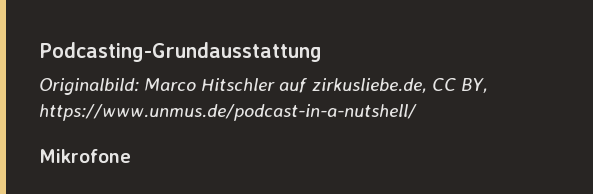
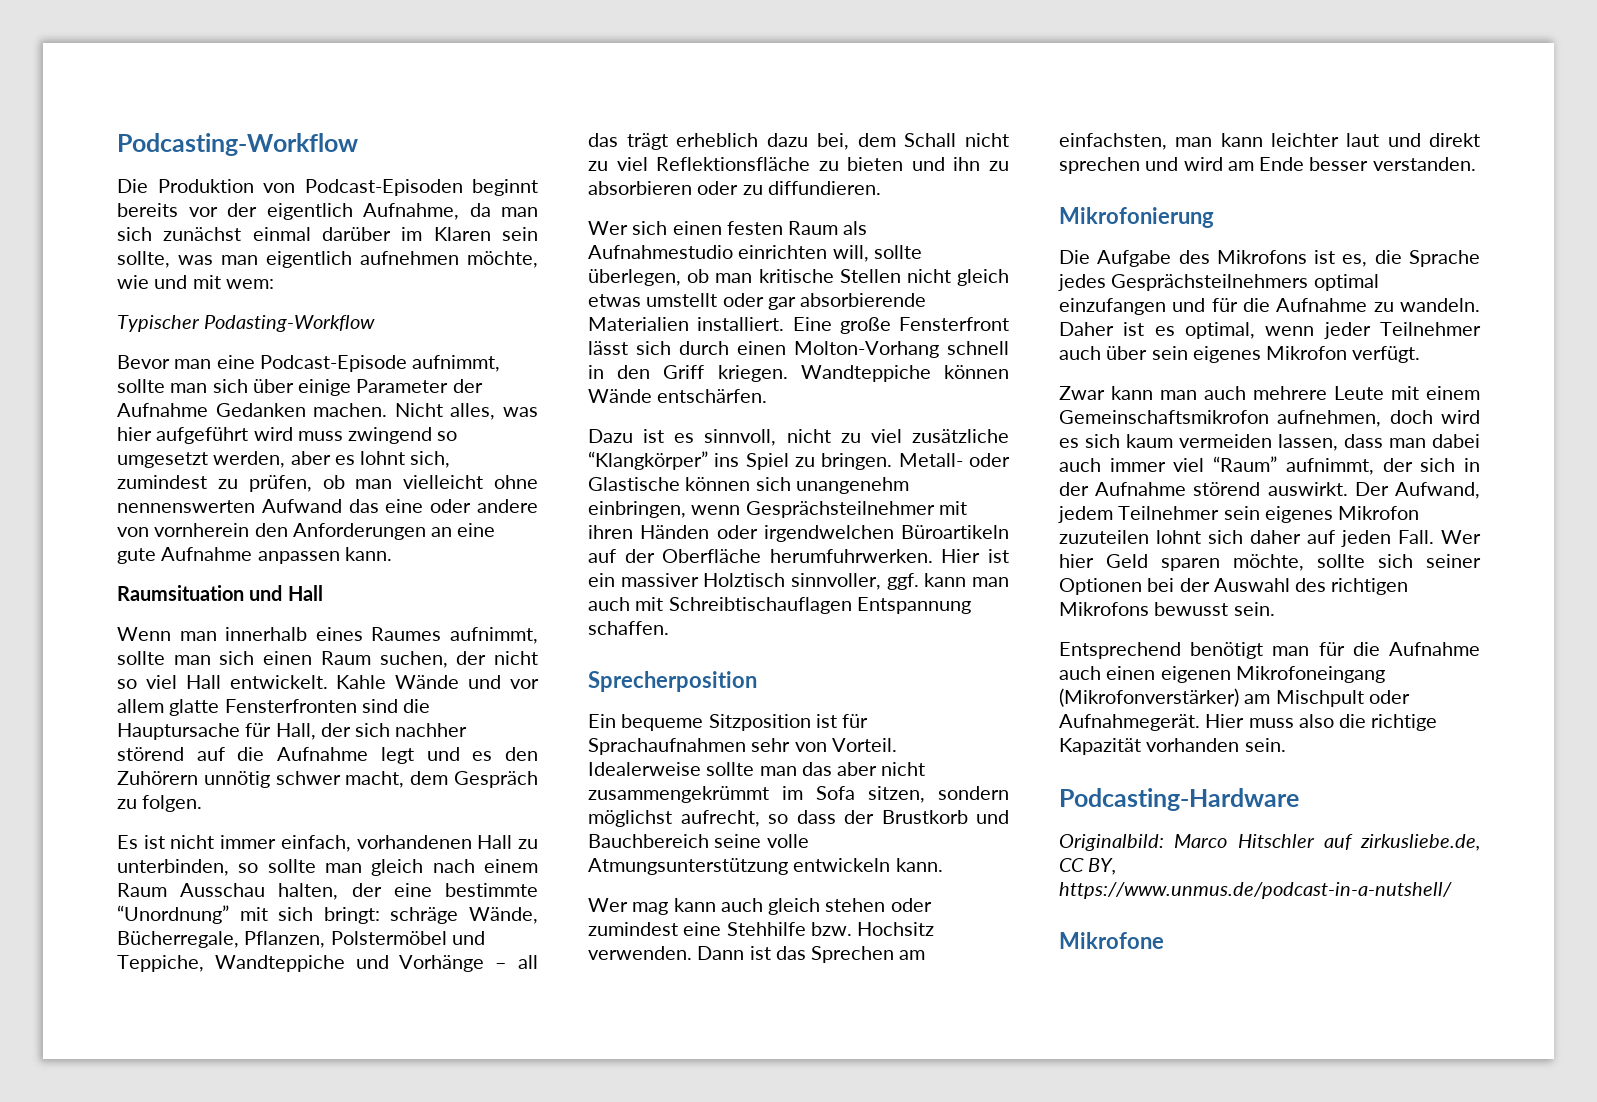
- Podcasting-Grundausstattung
+ Podcasting-Workflow
+ Die Produktion von Podcast-Episoden beginnt bereits vor der eigentlich Aufnahme, da man sich zunächst einmal darüber im Klaren sein sollte, was man eigentlich aufnehmen möchte, wie und mit wem:
+ Typischer Podasting-Workflow
+ Bevor man eine Podcast-Episode aufnimmt, sollte man sich über einige Parameter der Aufnahme Gedanken machen. Nicht alles, was hier aufgeführt wird muss zwingend so umgesetzt werden, aber es lohnt sich, zumindest zu prüfen, ob man vielleicht ohne nennenswerten Aufwand das eine oder andere von vornherein den Anforderungen an eine gute Aufnahme anpassen kann.
+ Raumsituation und Hall
+ Wenn man innerhalb eines Raumes aufnimmt, sollte man sich einen Raum suchen, der nicht so viel Hall entwickelt. Kahle Wände und vor allem glatte Fensterfronten sind die Hauptursache für Hall, der sich nachher störend auf die Aufnahme legt und es den Zuhörern unnötig schwer macht, dem Gespräch zu folgen.
+ Es ist nicht immer einfach, vorhandenen Hall zu unterbinden, so sollte man gleich nach einem Raum Ausschau halten, der eine bestimmte “Unordnung” mit sich bringt: schräge Wände, Bücherregale, Pflanzen, Polstermöbel und Teppiche, Wandteppiche und Vorhänge – all das trägt erheblich dazu bei, dem Schall nicht zu viel Reflektionsfläche zu bieten und ihn zu absorbieren oder zu diffundieren.
+ Wer sich einen festen Raum als Aufnahmestudio einrichten will, sollte überlegen, ob man kritische Stellen nicht gleich etwas umstellt oder gar absorbierende Materialien installiert. Eine große Fensterfront lässt sich durch einen Molton-Vorhang schnell in den Griff kriegen. Wandteppiche können Wände entschärfen.
+ Dazu ist es sinnvoll, nicht zu viel zusätzliche “Klangkörper” ins Spiel zu bringen. Metall- oder Glastische können sich unangenehm einbringen, wenn Gesprächsteilnehmer mit ihren Händen oder irgendwelchen Büroartikeln auf der Oberfläche herumfuhrwerken. Hier ist ein massiver Holztisch sinnvoller, ggf. kann man auch mit Schreibtischauflagen Entspannung schaffen.
+ Sprecherposition
+ Ein bequeme Sitzposition ist für Sprachaufnahmen sehr von Vorteil. Idealerweise sollte man das aber nicht zusammengekrümmt im Sofa sitzen, sondern möglichst aufrecht, so dass der Brustkorb und Bauchbereich seine volle Atmungsunterstützung entwickeln kann.
+ Wer mag kann auch gleich stehen oder zumindest eine Stehhilfe bzw. Hochsitz verwenden. Dann ist das Sprechen am einfachsten, man kann leichter laut und direkt sprechen und wird am Ende besser verstanden.
+ Mikrofonierung
+ Die Aufgabe des Mikrofons ist es, die Sprache jedes Gesprächsteilnehmers optimal einzufangen und für die Aufnahme zu wandeln. Daher ist es optimal, wenn jeder Teilnehmer auch über sein eigenes Mikrofon verfügt.
+ Zwar kann man auch mehrere Leute mit einem Gemeinschaftsmikrofon aufnehmen, doch wird es sich kaum vermeiden lassen, dass man dabei auch immer viel “Raum” aufnimmt, der sich in der Aufnahme störend auswirkt. Der Aufwand, jedem Teilnehmer sein eigenes Mikrofon zuzuteilen lohnt sich daher auf jeden Fall. Wer hier Geld sparen möchte, sollte sich seiner Optionen bei der Auswahl des richtigen Mikrofons bewusst sein.
+ Entsprechend benötigt man für die Aufnahme auch einen eigenen Mikrofoneingang (Mikrofonverstärker) am Mischpult oder Aufnahmegerät. Hier muss also die richtige Kapazität vorhanden sein.
+ Podcasting-Hardware

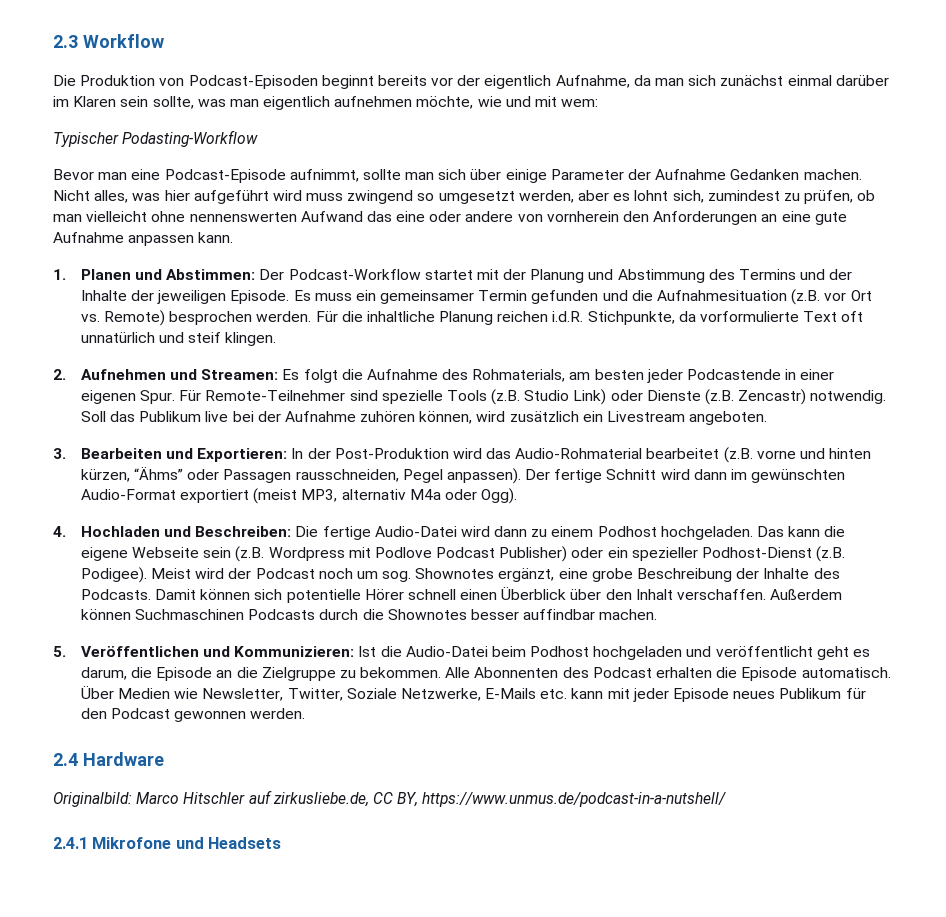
- Podcasting-Workflow
+ 2.3 Workflow
- Raumsituation und Hall
- Wenn man innerhalb eines Raumes aufnimmt, sollte man sich einen Raum suchen, der nicht so viel Hall entwickelt. Kahle Wände und vor allem glatte Fensterfronten sind die Hauptursache für Hall, der sich nachher störend auf die Aufnahme legt und es den Zuhörern unnötig schwer macht, dem Gespräch zu folgen.
- Es ist nicht immer einfach, vorhandenen Hall zu unterbinden, so sollte man gleich nach einem Raum Ausschau halten, der eine bestimmte “Unordnung” mit sich bringt: schräge Wände, Bücherregale, Pflanzen, Polstermöbel und Teppiche, Wandteppiche und Vorhänge – all das trägt erheblich dazu bei, dem Schall nicht zu viel Reflektionsfläche zu bieten und ihn zu absorbieren oder zu diffundieren.
- Wer sich einen festen Raum als Aufnahmestudio einrichten will, sollte überlegen, ob man kritische Stellen nicht gleich etwas umstellt oder gar absorbierende Materialien installiert. Eine große Fensterfront lässt sich durch einen Molton-Vorhang schnell in den Griff kriegen. Wandteppiche können Wände entschärfen.
- Dazu ist es sinnvoll, nicht zu viel zusätzliche “Klangkörper” ins Spiel zu bringen. Metall- oder Glastische können sich unangenehm einbringen, wenn Gesprächsteilnehmer mit ihren Händen oder irgendwelchen Büroartikeln auf der Oberfläche herumfuhrwerken. Hier ist ein massiver Holztisch sinnvoller, ggf. kann man auch mit Schreibtischauflagen Entspannung schaffen.
- Sprecherposition
- Ein bequeme Sitzposition ist für Sprachaufnahmen sehr von Vorteil. Idealerweise sollte man das aber nicht zusammengekrümmt im Sofa sitzen, sondern möglichst aufrecht, so dass der Brustkorb und Bauchbereich seine volle Atmungsunterstützung entwickeln kann.
- Wer mag kann auch gleich stehen oder zumindest eine Stehhilfe bzw. Hochsitz verwenden. Dann ist das Sprechen am einfachsten, man kann leichter laut und direkt sprechen und wird am Ende besser verstanden.
- Mikrofonierung
- Die Aufgabe des Mikrofons ist es, die Sprache jedes Gesprächsteilnehmers optimal einzufangen und für die Aufnahme zu wandeln. Daher ist es optimal, wenn jeder Teilnehmer auch über sein eigenes Mikrofon verfügt.
- Zwar kann man auch mehrere Leute mit einem Gemeinschaftsmikrofon aufnehmen, doch wird es sich kaum vermeiden lassen, dass man dabei auch immer viel “Raum” aufnimmt, der sich in der Aufnahme störend auswirkt. Der Aufwand, jedem Teilnehmer sein eigenes Mikrofon zuzuteilen lohnt sich daher auf jeden Fall. Wer hier Geld sparen möchte, sollte sich seiner Optionen bei der Auswahl des richtigen Mikrofons bewusst sein.
- Entsprechend benötigt man für die Aufnahme auch einen eigenen Mikrofoneingang (Mikrofonverstärker) am Mischpult oder Aufnahmegerät. Hier muss also die richtige Kapazität vorhanden sein.
- Podcasting-Hardware
+ 1. Planen und Abstimmen: Der Podcast-Workflow startet mit der Planung und Abstimmung des Termins und der Inhalte der jeweiligen Episode. Es muss ein gemeinsamer Termin gefunden und die Aufnahmesituation (z.B. vor Ort vs. Remote) besprochen werden. Für die inhaltliche Planung reichen i.d.R. Stichpunkte, da vorformulierte Text oft unnatürlich und steif klingen.
+ 2. Aufnehmen und Streamen: Es folgt die Aufnahme des Rohmaterials, am besten jeder Podcastende in einer eigenen Spur. Für Remote-Teilnehmer sind spezielle Tools (z.B. Studio Link) oder Dienste (z.B. Zencastr) notwendig. Soll das Publikum live bei der Aufnahme zuhören können, wird zusätzlich ein Livestream angeboten.
+ 3. Bearbeiten und Exportieren: In der Post-Produktion wird das Audio-Rohmaterial bearbeitet (z.B. vorne und hinten kürzen, “Ähms” oder Passagen rausschneiden, Pegel anpassen). Der fertige Schnitt wird dann im gewünschten Audio-Format exportiert (meist MP3, alternativ M4a oder Ogg).
+ 4. Hochladen und Beschreiben: Die fertige Audio-Datei wird dann zu einem Podhost hochgeladen. Das kann die eigene Webseite sein (z.B. Wordpress mit Podlove Podcast Publisher) oder ein spezieller Podhost-Dienst (z.B. Podigee). Meist wird der Podcast noch um sog. Shownotes ergänzt, eine grobe Beschreibung der Inhalte des Podcasts. Damit können sich potentielle Hörer schnell einen Überblick über den Inhalt verschaffen. Außerdem können Suchmaschinen Podcasts durch die Shownotes besser auffindbar machen.
+ 5. Veröffentlichen und Kommunizieren: Ist die Audio-Datei beim Podhost hochgeladen und veröffentlicht geht es darum, die Episode an die Zielgruppe zu bekommen. Alle Abonnenten des Podcast erhalten die Episode automatisch. Über Medien wie Newsletter, Twitter, Soziale Netzwerke, E-Mails etc. kann mit jeder Episode neues Publikum für den Podcast gewonnen werden.
+ 2.4 Hardware
- Mikrofone
+ 2.4.1 Mikrofone und Headsets

